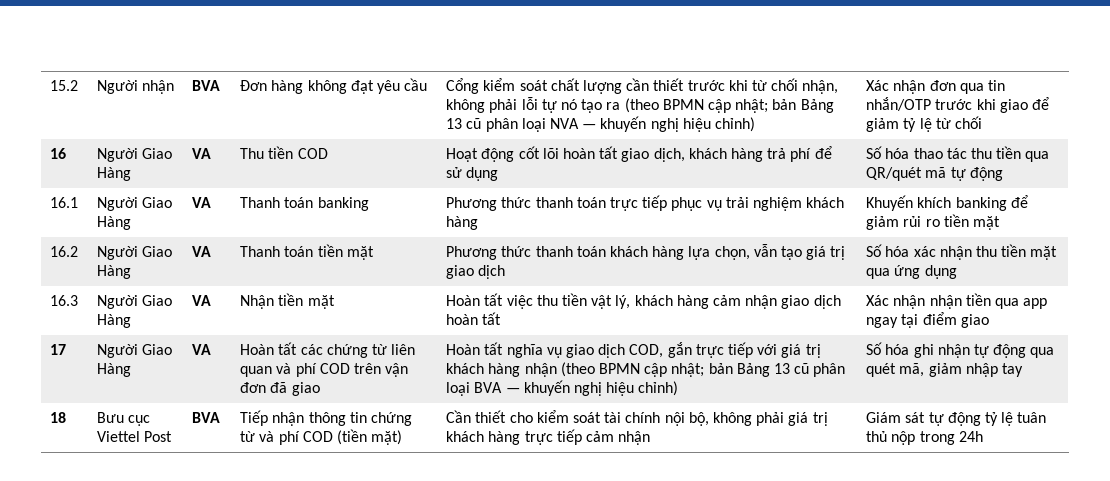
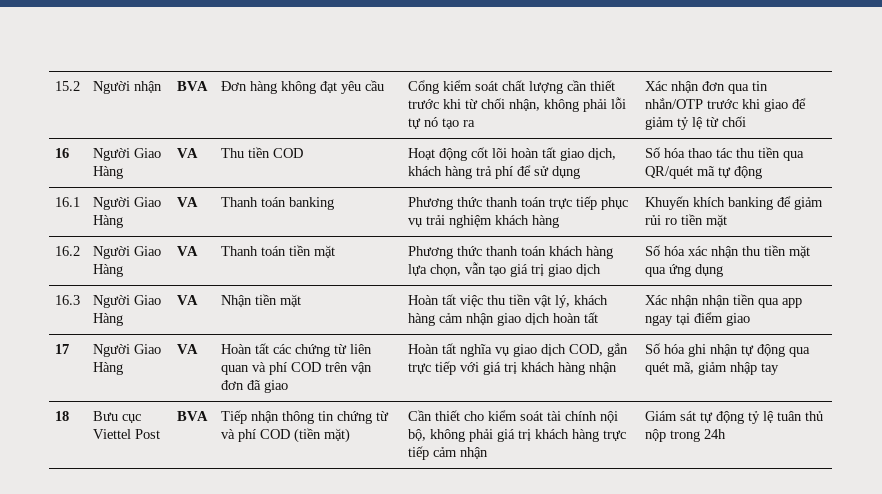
- Cổng kiểm soát chất lượng cần thiết trước khi từ chối nhận, không phải lỗi tự nó tạo ra (theo BPMN cập nhật; bản Bảng 13 cũ phân loại NVA — khuyến nghị hiệu chỉnh)
+ Cổng kiểm soát chất lượng cần thiết trước khi từ chối nhận, không phải lỗi tự nó tạo ra
- Hoàn tất nghĩa vụ giao dịch COD, gắn trực tiếp với giá trị khách hàng nhận (theo BPMN cập nhật; bản Bảng 13 cũ phân loại BVA — khuyến nghị hiệu chỉnh)
+ Hoàn tất nghĩa vụ giao dịch COD, gắn trực tiếp với giá trị khách hàng nhận

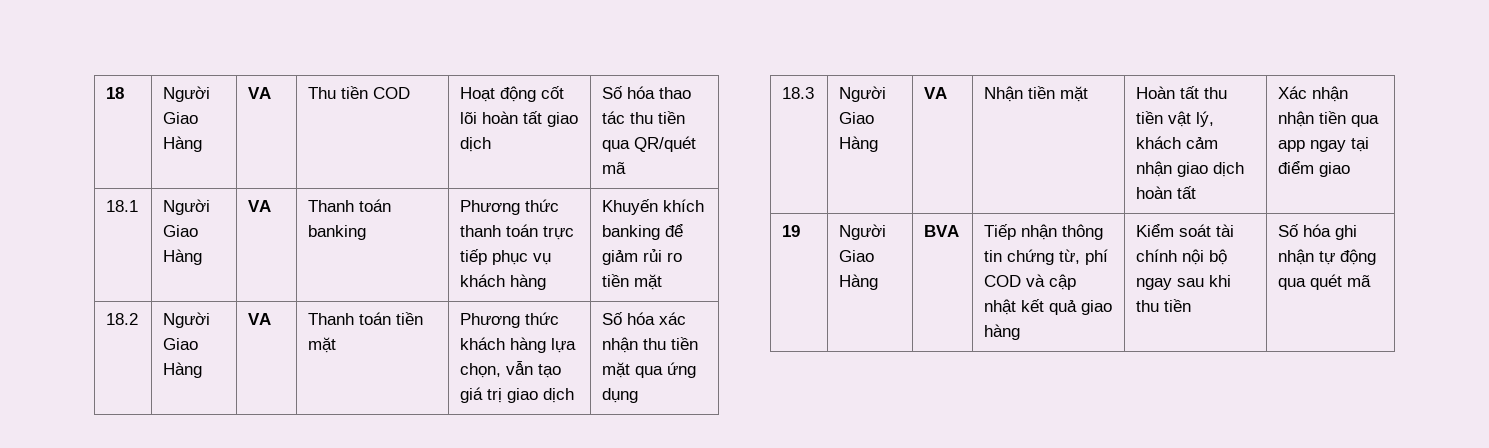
- 15.2 | Người nhận | BVA | Đơn hàng không đạt yêu cầu | Cổng kiểm soát chất lượng cần thiết trước khi từ chối nhận, không phải lỗi tự nó tạo ra | Xác nhận đơn qua tin nhắn/OTP trước khi giao để giảm tỷ lệ từ chối
- 16 | Người Giao Hàng | VA | Thu tiền COD | Hoạt động cốt lõi hoàn tất giao dịch, khách hàng trả phí để sử dụng | Số hóa thao tác thu tiền qua QR/quét mã tự động
- 16.1 | Người Giao Hàng | VA | Thanh toán banking | Phương thức thanh toán trực tiếp phục vụ trải nghiệm khách hàng | Khuyến khích banking để giảm rủi ro tiền mặt
+ 18 | Người Giao Hàng | VA | Thu tiền COD | Hoạt động cốt lõi hoàn tất giao dịch | Số hóa thao tác thu tiền qua QR/quét mã
+ 18.1 | Người Giao Hàng | VA | Thanh toán banking | Phương thức thanh toán trực tiếp phục vụ khách hàng | Khuyến khích banking để giảm rủi ro tiền mặt
- 16.2 | Người Giao Hàng | VA | Thanh toán tiền mặt | Phương thức thanh toán khách hàng lựa chọn, vẫn tạo giá trị giao dịch | Số hóa xác nhận thu tiền mặt qua ứng dụng
+ 18.2 | Người Giao Hàng | VA | Thanh toán tiền mặt | Phương thức khách hàng lựa chọn, vẫn tạo giá trị giao dịch | Số hóa xác nhận thu tiền mặt qua ứng dụng
- 16.3 | Người Giao Hàng | VA | Nhận tiền mặt | Hoàn tất việc thu tiền vật lý, khách hàng cảm nhận giao dịch hoàn tất | Xác nhận nhận tiền qua app ngay tại điểm giao
+ 18.3 | Người Giao Hàng | VA | Nhận tiền mặt | Hoàn tất thu tiền vật lý, khách cảm nhận giao dịch hoàn tất | Xác nhận nhận tiền qua app ngay tại điểm giao
- 17 | Người Giao Hàng | VA | Hoàn tất các chứng từ liên quan và phí COD trên vận đơn đã giao | Hoàn tất nghĩa vụ giao dịch COD, gắn trực tiếp với giá trị khách hàng nhận
+ 19 | Người Giao Hàng | BVA | Tiếp nhận thông tin chứng từ, phí COD và cập nhật kết quả giao hàng | Kiểm soát tài chính nội bộ ngay sau khi thu tiền
- Số hóa ghi nhận tự động qua quét mã, giảm nhập tay
- 18 | Bưu cục Viettel Post | BVA | Tiếp nhận thông tin chứng từ và phí COD (tiền mặt) | Cần thiết cho kiểm soát tài chính nội bộ, không phải giá trị khách hàng trực tiếp cảm nhận | Giám sát tự động tỷ lệ tuân thủ nộp trong 24h
+ Số hóa ghi nhận tự động qua quét mã

